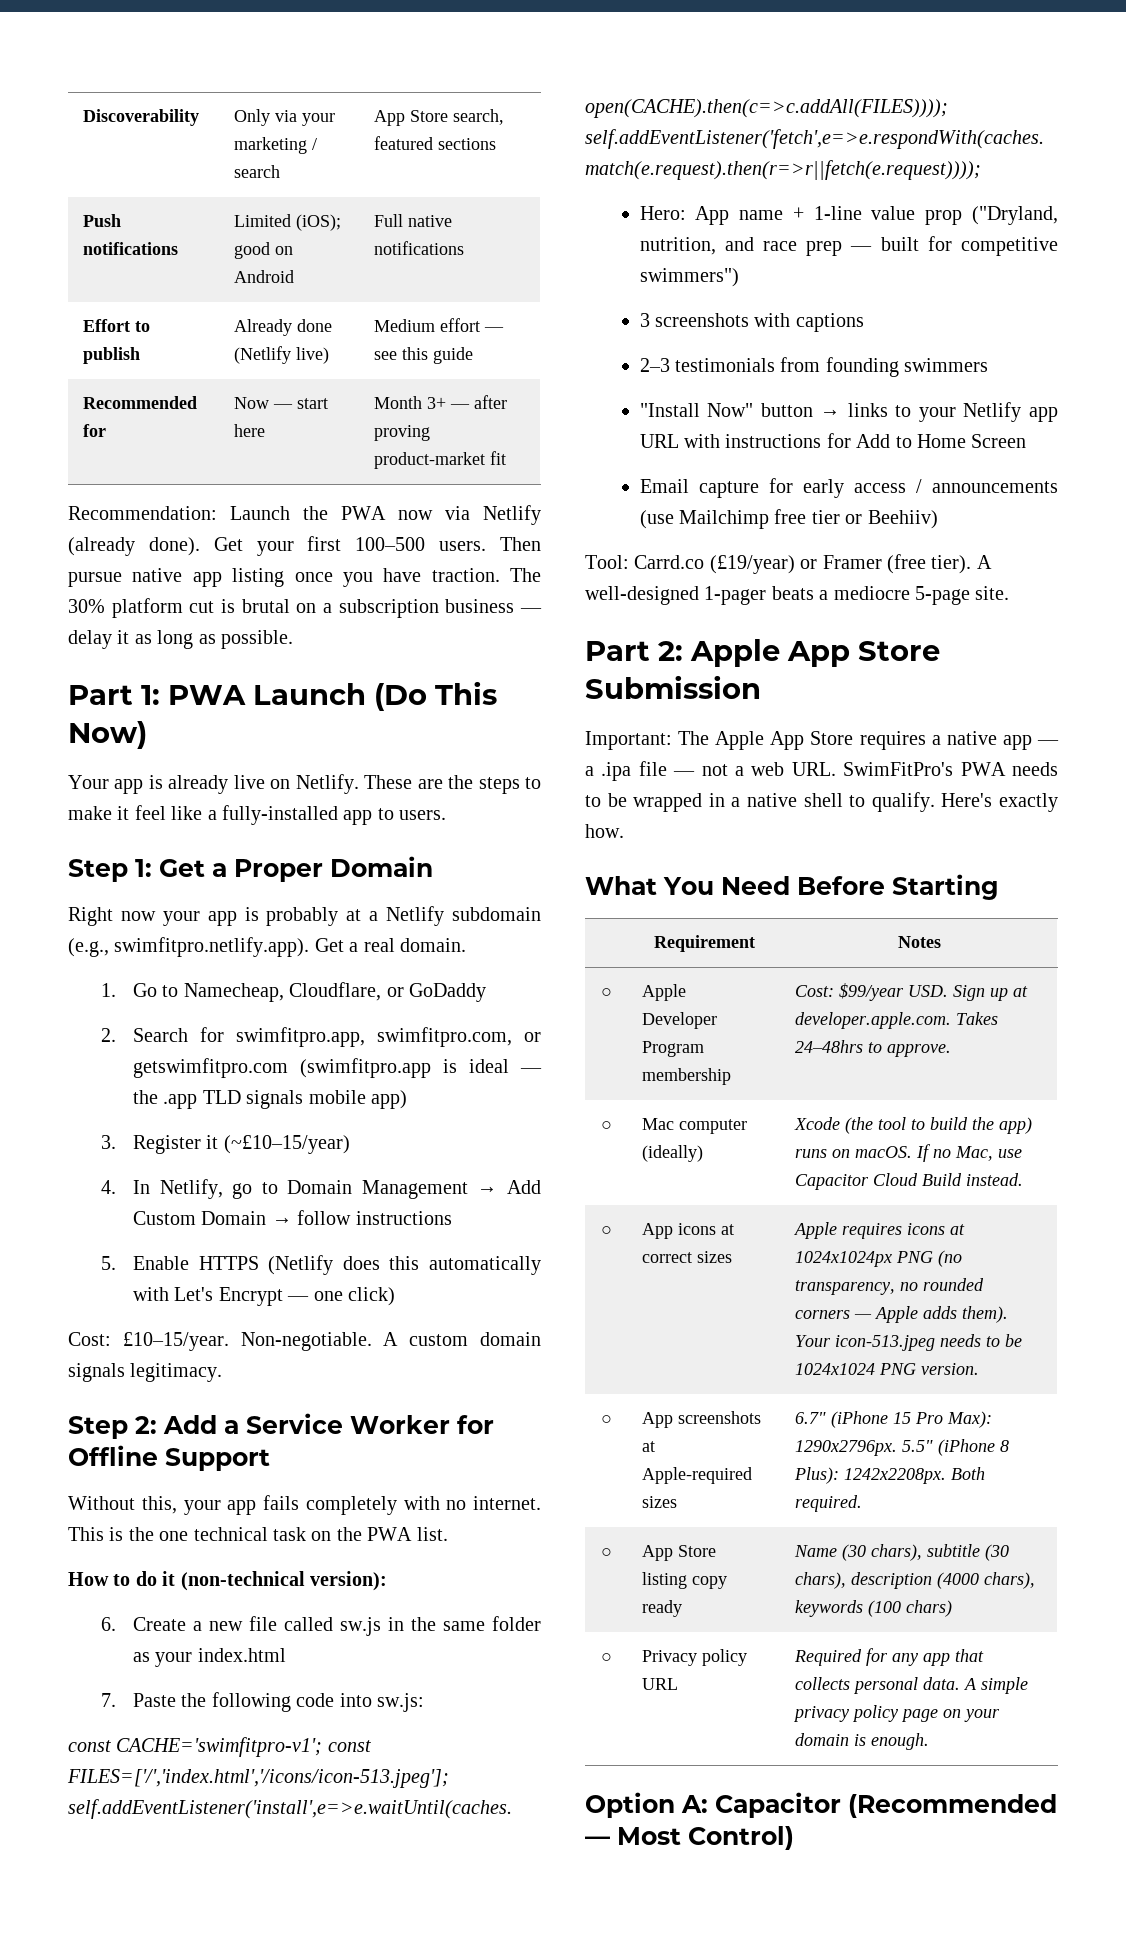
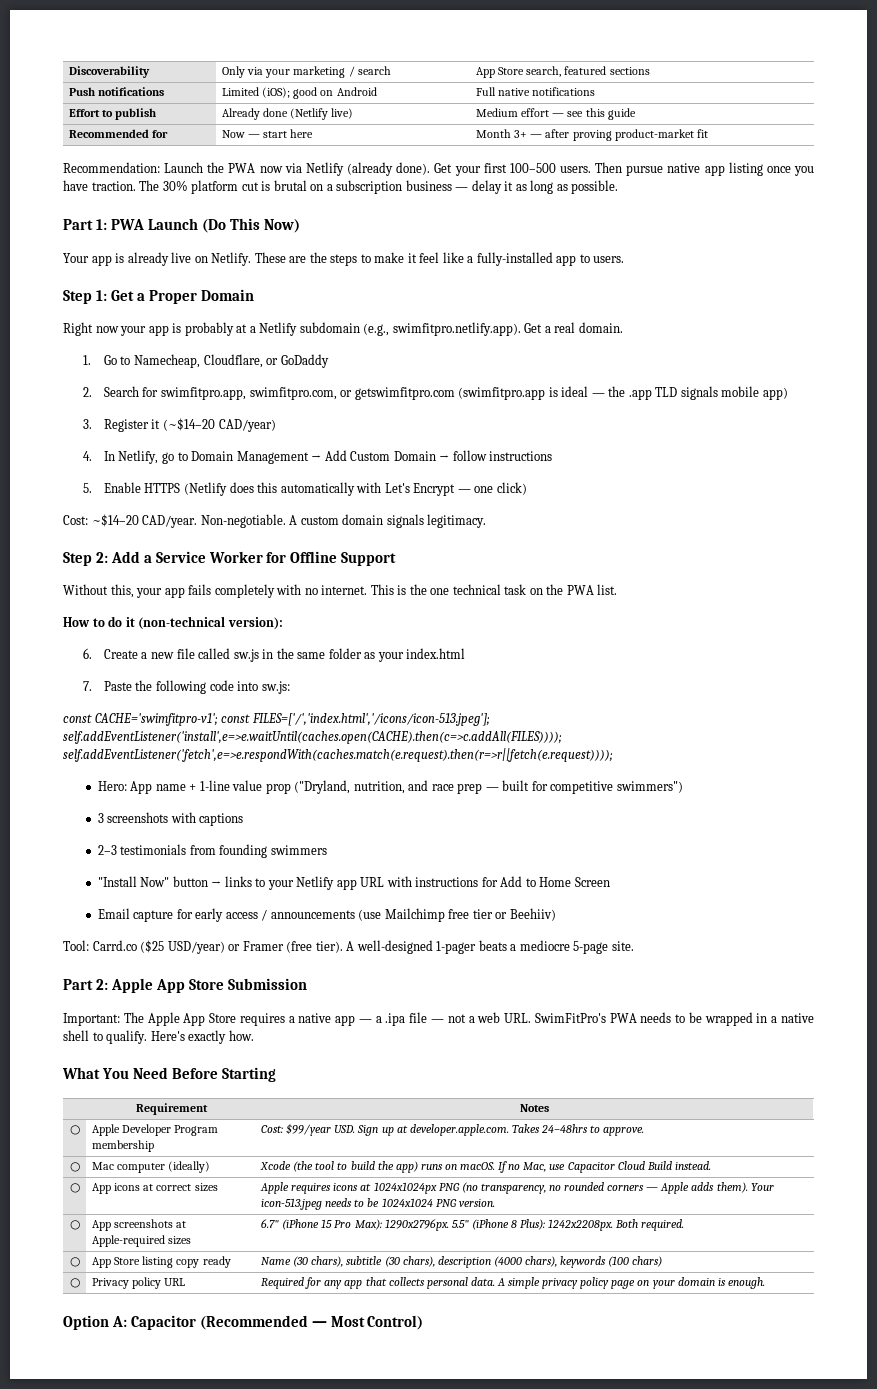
- 3. Register it (~£10–15/year)
+ 3. Register it (~$14–20 CAD/year)
- Cost: £10–15/year.
+ Cost: ~$14–20 CAD/year.
- Tool: Carrd.co (£19/year) or Framer (free tier).
+ Tool: Carrd.co ($25 USD/year) or Framer (free tier).

